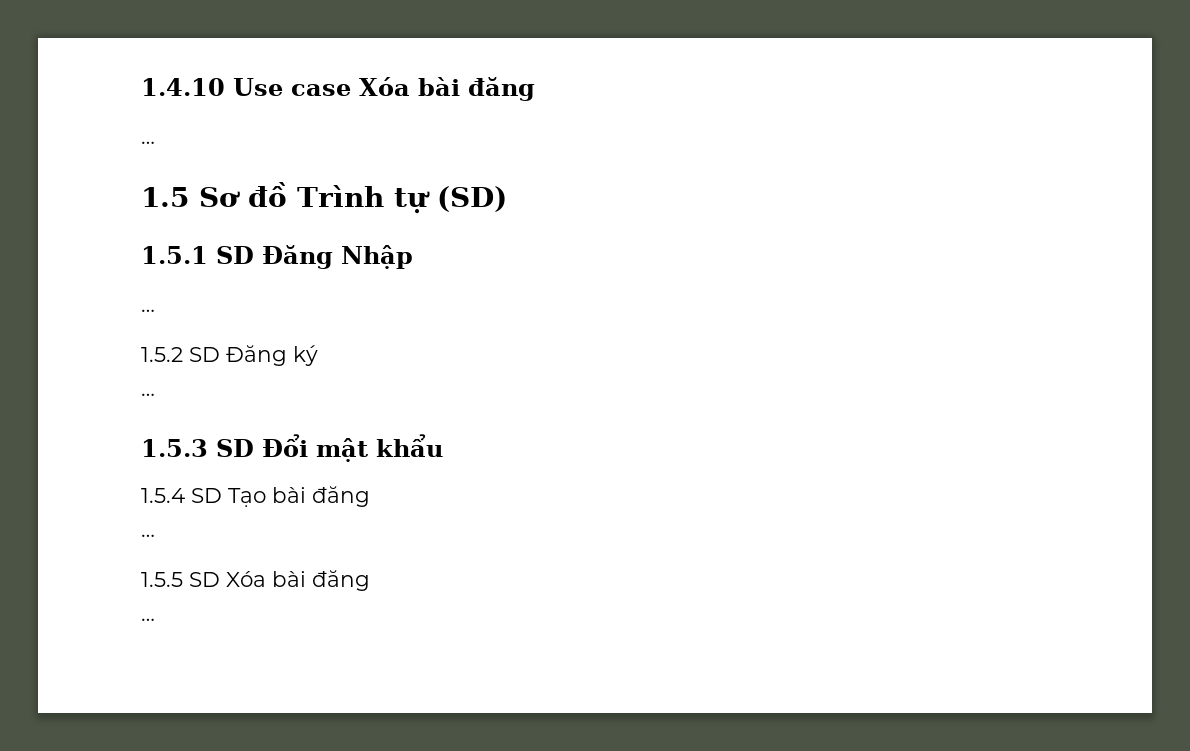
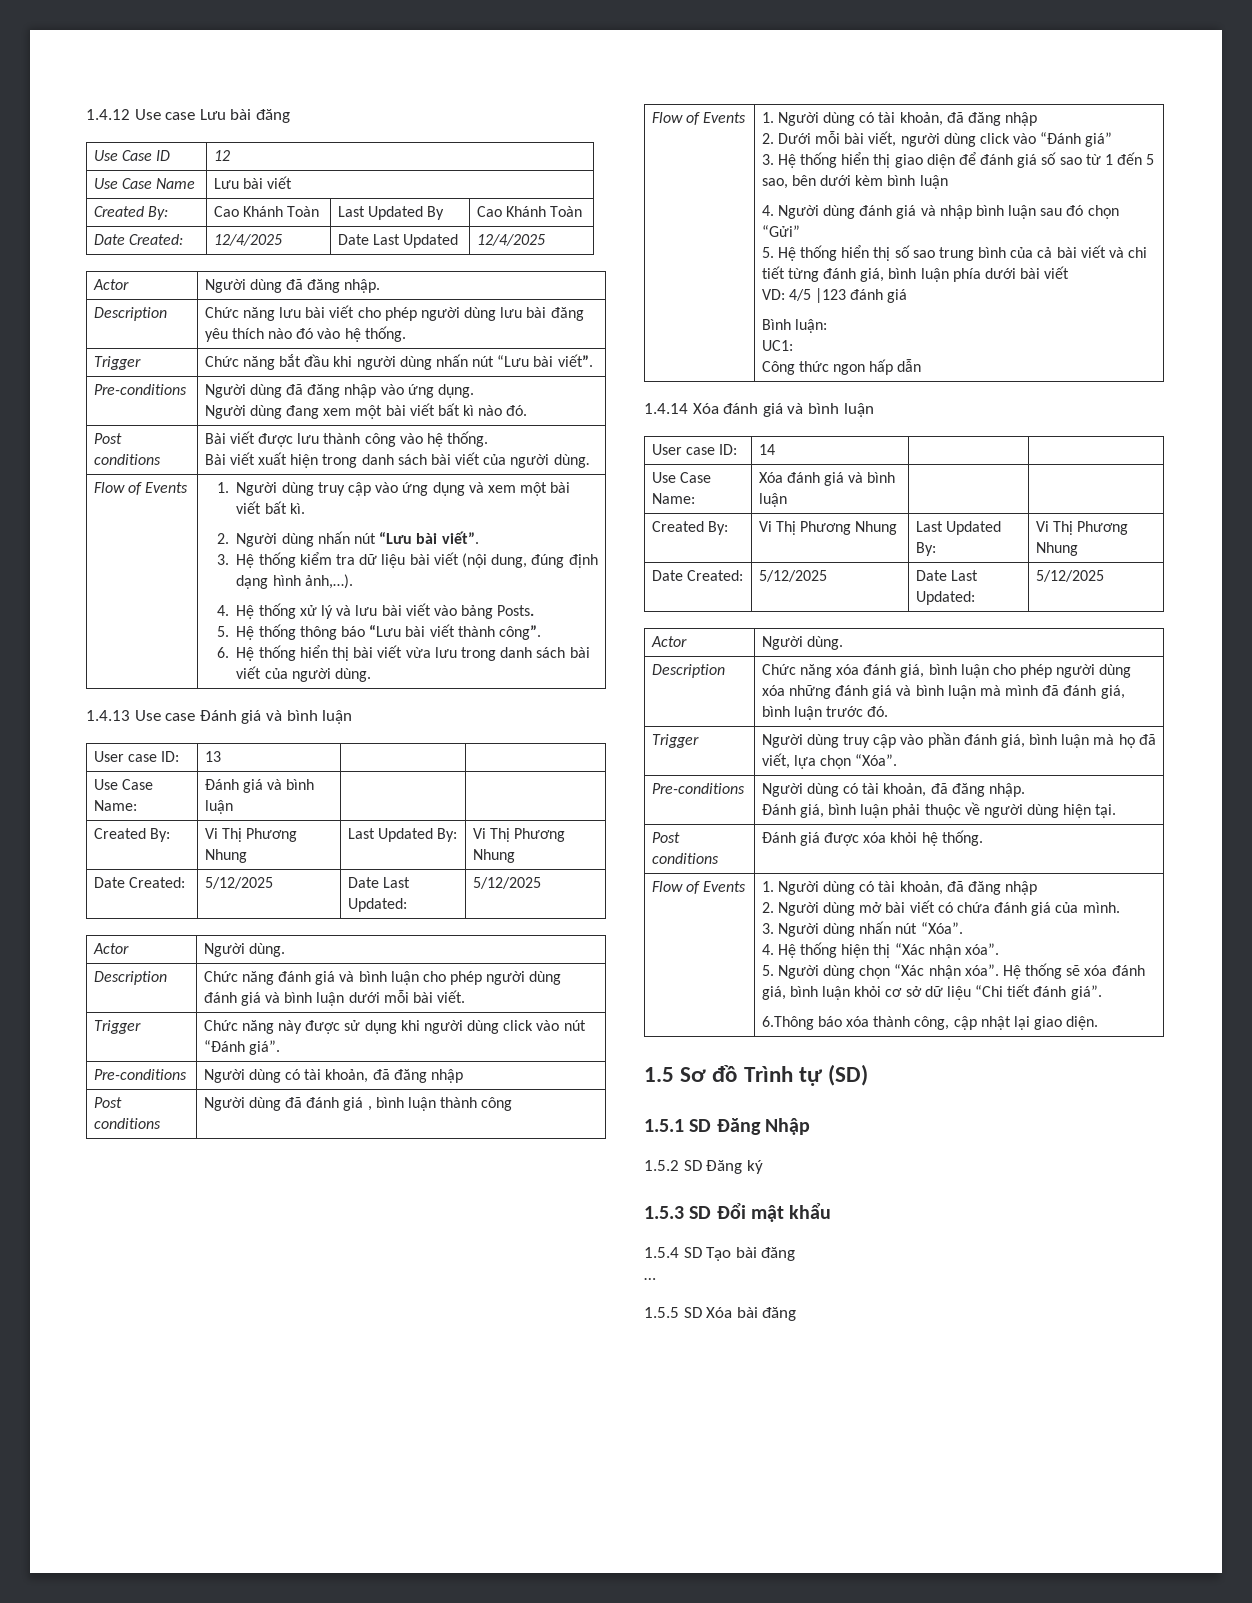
- 1.4.10 Use case Xóa bài đăng
- …
+ 1.4.12 Use case Lưu bài đăng
+ Use Case ID | 12
+ Use Case Name | Lưu bài viết
+ Created By: | Cao Khánh Toàn | Last Updated By | Cao Khánh Toàn
+ Date Created: | 12/4/2025 | Date Last Updated | 12/4/2025
+ Actor | Người dùng đã đăng nhập.
+ Description | Chức năng lưu bài viết cho phép người dùng lưu bài đăng yêu thích nào đó vào hệ thống.
+ Trigger | Chức năng bắt đầu khi người dùng nhấn nút “Lưu bài viết”.
+ Pre-conditions | Người dùng đã đăng nhập vào ứng dụng.
+ Người dùng đang xem một bài viết bất kì nào đó.
+ Post conditions | Bài viết được lưu thành công vào hệ thống.
+ Bài viết xuất hiện trong danh sách bài viết của người dùng.
+ Flow of Events | 1. Người dùng truy cập vào ứng dụng và xem một bài viết bất kì.
+ 2. Người dùng nhấn nút “Lưu bài viết”.
+ 3. Hệ thống kiểm tra dữ liệu bài viết (nội dung, đúng định dạng hình ảnh,…).
+ 4. Hệ thống xử lý và lưu bài viết vào bảng Posts.
+ 5. Hệ thống thông báo “Lưu bài viết thành công”.
+ 6. Hệ thống hiển thị bài viết vừa lưu trong danh sách bài viết của người dùng.
+ 1.4.13 Use case Đánh giá và bình luận
+ User case ID: | 13 | |
+ Use Case Name: | Đánh giá và bình luận | |
+ Created By: | Vi Thị Phương Nhung | Last Updated By: | Vi Thị Phương Nhung
+ Date Created: | 5/12/2025 | Date Last Updated: | 5/12/2025
+ Actor | Người dùng.
+ Description | Chức năng đánh giá và bình luận cho phép người dùng đánh giá và bình luận dưới mỗi bài viết.
+ Trigger | Chức năng này được sử dụng khi người dùng click vào nút “Đánh giá”.
+ Pre-conditions | Người dùng có tài khoản, đã đăng nhập
+ Post conditions | Người dùng đã đánh giá , bình luận thành công
+ Flow of Events | 1. Người dùng có tài khoản, đã đăng nhập
+ 2. Dưới mỗi bài viết, người dùng click vào “Đánh giá”
+ 3. Hệ thống hiển thị giao diện để đánh giá số sao từ 1 đến 5 sao, bên dưới kèm bình luận
+ 4. Người dùng đánh giá và nhập bình luận sau đó chọn “Gửi”
+ 5. Hệ thống hiển thị số sao trung bình của cả bài viết và chi tiết từng đánh giá, bình luận phía dưới bài viết
+ VD: 4/5 |123 đánh giá
+ Bình luận:
+ UC1:
+ Công thức ngon hấp dẫn
+ 1.4.14 Xóa đánh giá và bình luận
+ User case ID: | 14 | |
+ Use Case Name: | Xóa đánh giá và bình luận | |
+ Created By: | Vi Thị Phương Nhung | Last Updated By: | Vi Thị Phương Nhung
+ Date Created: | 5/12/2025 | Date Last Updated: | 5/12/2025
+ Actor | Người dùng.
+ Description | Chức năng xóa đánh giá, bình luận cho phép người dùng xóa những đánh giá và bình luận mà mình đã đánh giá, bình luận trước đó.
+ Trigger | Người dùng truy cập vào phần đánh giá, bình luận mà họ đã viết, lựa chọn “Xóa”.
+ Pre-conditions | Người dùng có tài khoản, đã đăng nhập.
+ Đánh giá, bình luận phải thuộc về người dùng hiện tại.
+ Post conditions | Đánh giá được xóa khỏi hệ thống.
+ Flow of Events | 1. Người dùng có tài khoản, đã đăng nhập
+ 2. Người dùng mở bài viết có chứa đánh giá của mình.
+ 3. Người dùng nhấn nút “Xóa”.
+ 4. Hệ thống hiện thị “Xác nhận xóa”.
+ 5. Người dùng chọn “Xác nhận xóa”. Hệ thống sẽ xóa đánh giá, bình luận khỏi cơ sở dữ liệu “Chi tiết đánh giá”.
+ 6.Thông báo xóa thành công, cập nhật lại giao diện.
  1.5.1 SD Đăng Nhập
- …
  1.5.2 SD Đăng ký
- …
  1.5.5 SD Xóa bài đăng
- …

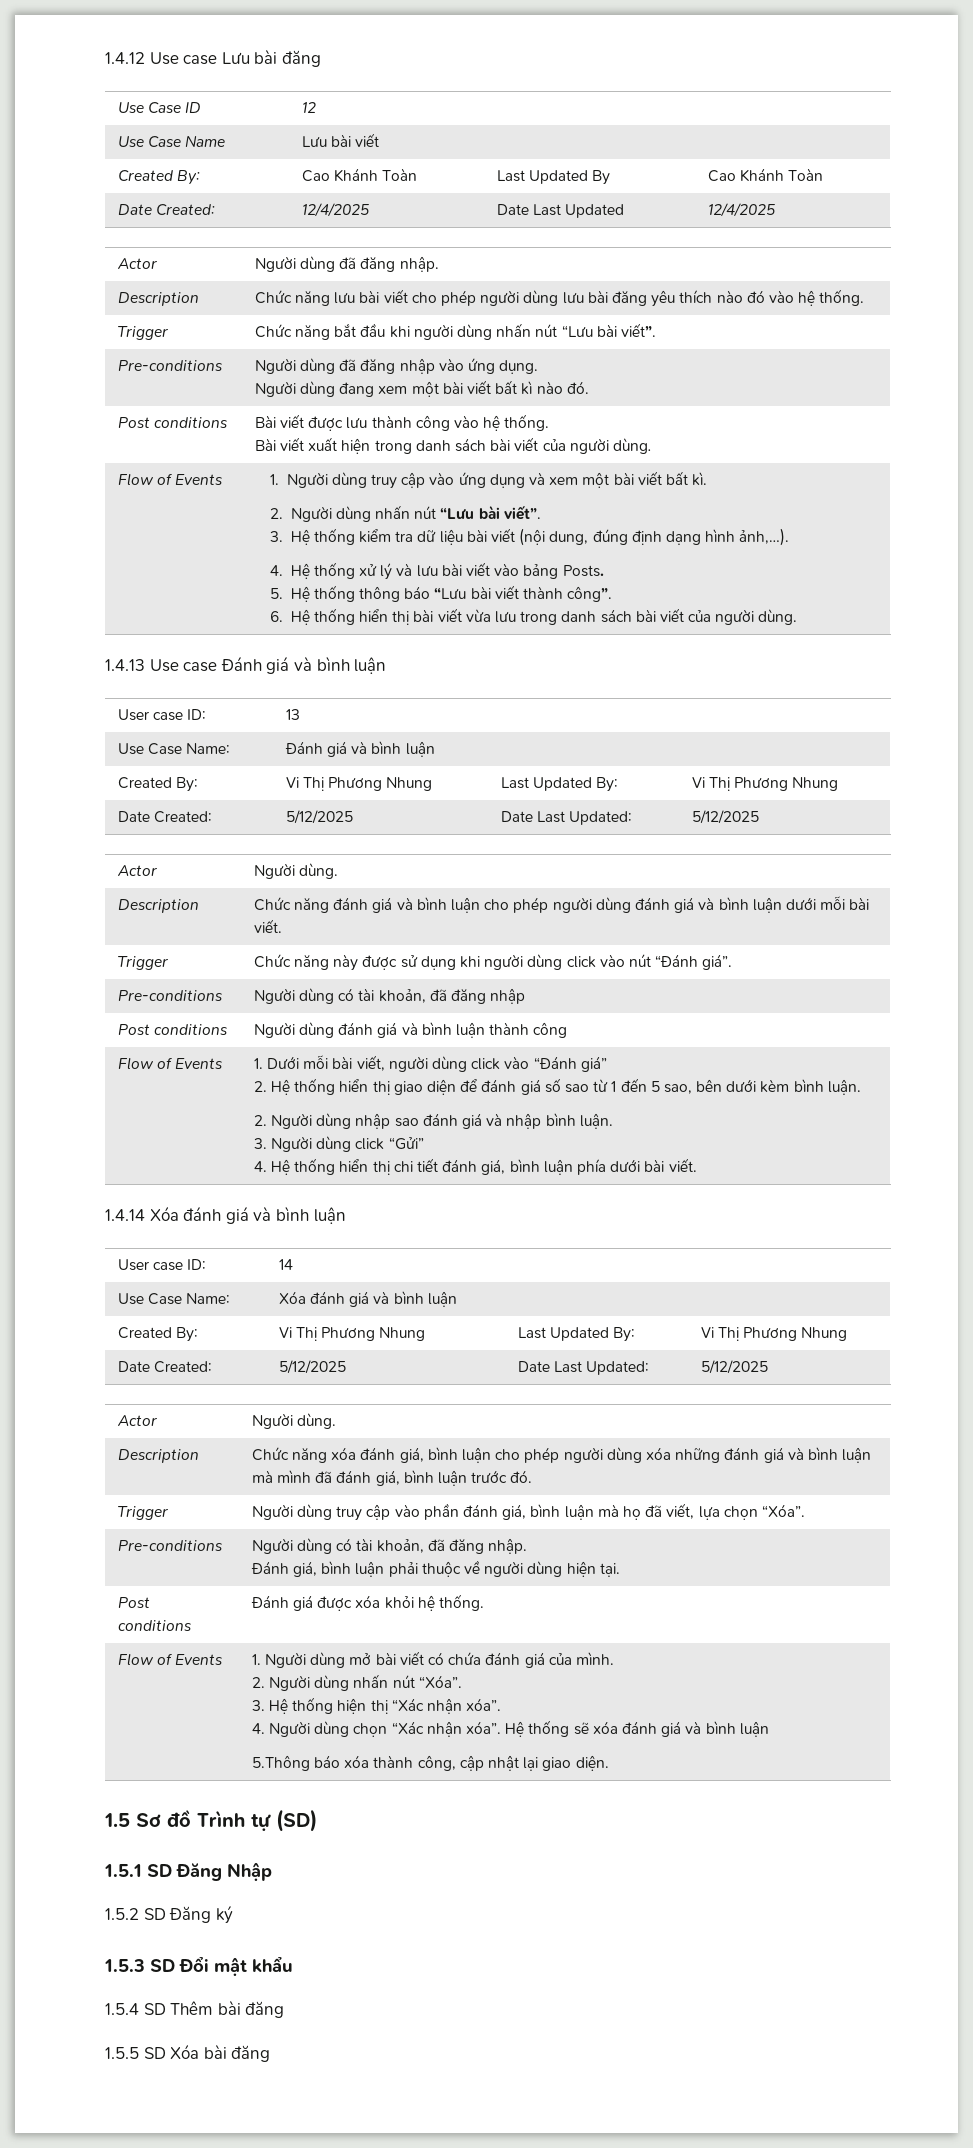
- Post conditions | Người dùng đã đánh giá , bình luận thành công
- Flow of Events | 1. Người dùng có tài khoản, đã đăng nhập
- 2. Dưới mỗi bài viết, người dùng click vào “Đánh giá”
+ Post conditions | Người dùng đánh giá và bình luận thành công
+ Flow of Events | 1. Dưới mỗi bài viết, người dùng click vào “Đánh giá”
- 3. Hệ thống hiển thị giao diện để đánh giá số sao từ 1 đến 5 sao, bên dưới kèm bình luận
- 4. Người dùng đánh giá và nhập bình luận sau đó chọn “Gửi”
+ 2. Hệ thống hiển thị giao diện để đánh giá số sao từ 1 đến 5 sao, bên dưới kèm bình luận.
+ 2. Người dùng nhập sao đánh giá và nhập bình luận.
+ 3. Người dùng click “Gửi”
- 5. Hệ thống hiển thị số sao trung bình của cả bài viết và chi tiết từng đánh giá, bình luận phía dưới bài viết
- VD: 4/5 |123 đánh giá
- Bình luận:
- UC1:
- Công thức ngon hấp dẫn
+ 4. Hệ thống hiển thị chi tiết đánh giá, bình luận phía dưới bài viết.
  Post conditions | Đánh giá được xóa khỏi hệ thống.
- Flow of Events | 1. Người dùng có tài khoản, đã đăng nhập
- 2. Người dùng mở bài viết có chứa đánh giá của mình.
+ Flow of Events | 1. Người dùng mở bài viết có chứa đánh giá của mình.
- 3. Người dùng nhấn nút “Xóa”.
+ 2. Người dùng nhấn nút “Xóa”.
- 4. Hệ thống hiện thị “Xác nhận xóa”.
+ 3. Hệ thống hiện thị “Xác nhận xóa”.
- 5. Người dùng chọn “Xác nhận xóa”.
+ 4. Người dùng chọn “Xác nhận xóa”.
- Hệ thống sẽ xóa đánh giá, bình luận khỏi cơ sở dữ liệu “Chi tiết đánh giá”.
- 6.Thông báo xóa thành công, cập nhật lại giao diện.
+ Hệ thống sẽ xóa đánh giá và bình luận
+ 5.Thông báo xóa thành công, cập nhật lại giao diện.
- 1.5.4 SD Tạo bài đăng
- …
+ 1.5.4 SD Thêm bài đăng

